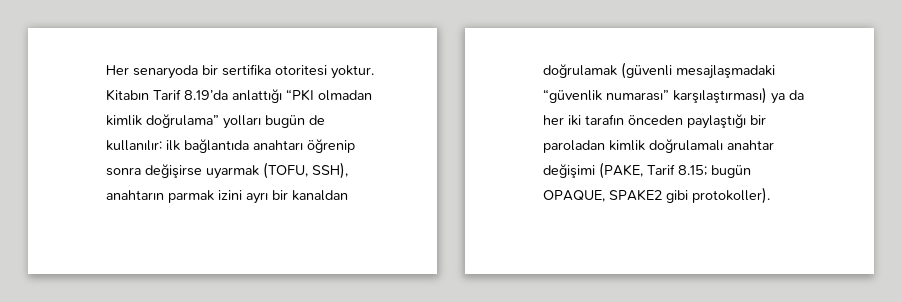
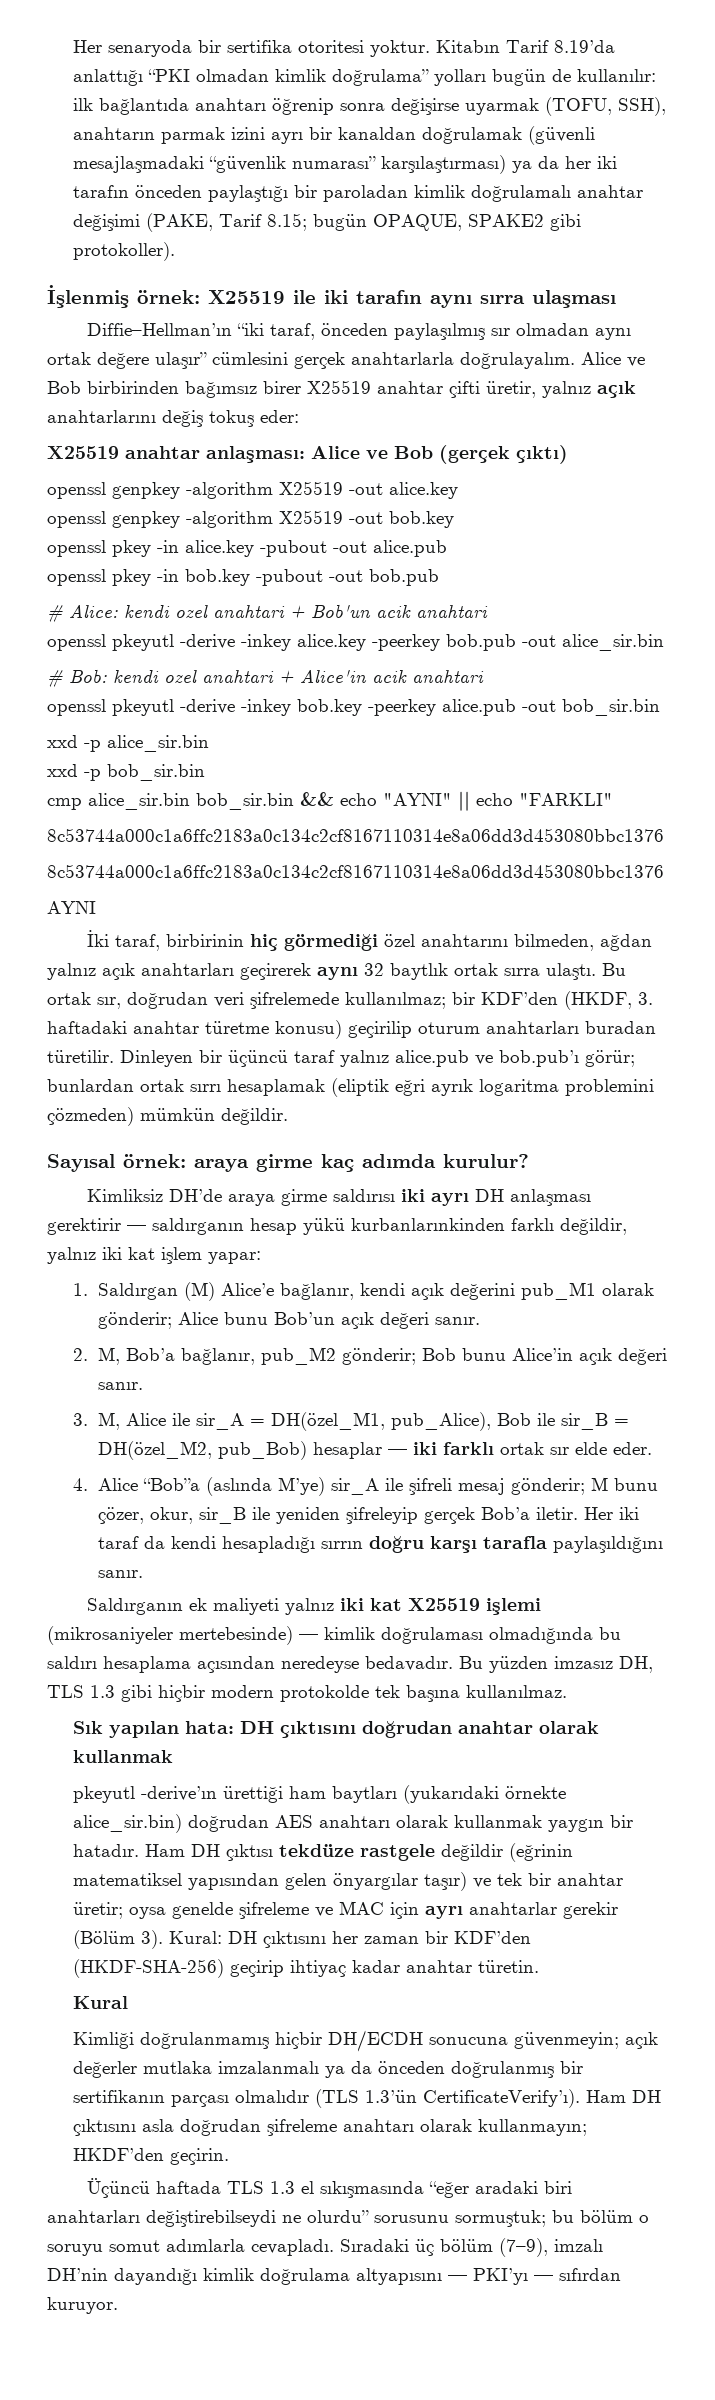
+ İşlenmiş örnek: X25519 ile iki tarafın aynı sırra ulaşması
+ Diffie–Hellman’ın “iki taraf, önceden paylaşılmış sır olmadan aynı ortak değere ulaşır” cümlesini gerçek anahtarlarla doğrulayalım. Alice ve Bob birbirinden bağımsız birer X25519 anahtar çifti üretir, yalnız açık anahtarlarını değiş tokuş eder:
+ X25519 anahtar anlaşması: Alice ve Bob (gerçek çıktı)
+ openssl genpkey -algorithm X25519 -out alice.key
+ openssl genpkey -algorithm X25519 -out bob.key
+ openssl pkey -in alice.key -pubout -out alice.pub
+ openssl pkey -in bob.key -pubout -out bob.pub
+ # Alice: kendi ozel anahtari + Bob'un acik anahtari
+ openssl pkeyutl -derive -inkey alice.key -peerkey bob.pub -out alice_sir.bin
+ # Bob: kendi ozel anahtari + Alice'in acik anahtari
+ openssl pkeyutl -derive -inkey bob.key -peerkey alice.pub -out bob_sir.bin
+ xxd -p alice_sir.bin
+ xxd -p bob_sir.bin
+ cmp alice_sir.bin bob_sir.bin && echo "AYNI" || echo "FARKLI"
+ 8c53744a000c1a6ffc2183a0c134c2cf8167110314e8a06dd3d453080bbc1376
+ 8c53744a000c1a6ffc2183a0c134c2cf8167110314e8a06dd3d453080bbc1376
+ AYNI
+ İki taraf, birbirinin hiç görmediği özel anahtarını bilmeden, ağdan yalnız açık anahtarları geçirerek aynı 32 baytlık ortak sırra ulaştı. Bu ortak sır, doğrudan veri şifrelemede kullanılmaz; bir KDF’den (HKDF, 3. haftadaki anahtar türetme konusu) geçirilip oturum anahtarları buradan türetilir. Dinleyen bir üçüncü taraf yalnız alice.pub ve bob.pub’ı görür; bunlardan ortak sırrı hesaplamak (eliptik eğri ayrık logaritma problemini çözmeden) mümkün değildir.
+ Sayısal örnek: araya girme kaç adımda kurulur?
+ Kimliksiz DH’de araya girme saldırısı iki ayrı DH anlaşması gerektirir — saldırganın hesap yükü kurbanlarınkinden farklı değildir, yalnız iki kat işlem yapar:
+ 1. Saldırgan (M) Alice’e bağlanır, kendi açık değerini pub_M1 olarak gönderir; Alice bunu Bob’un açık değeri sanır.
+ 2. M, Bob’a bağlanır, pub_M2 gönderir; Bob bunu Alice’in açık değeri sanır.
+ 3. M, Alice ile sir_A = DH(özel_M1, pub_Alice), Bob ile sir_B = DH(özel_M2, pub_Bob) hesaplar — iki farklı ortak sır elde eder.
+ 4. Alice “Bob”a (aslında M’ye) sir_A ile şifreli mesaj gönderir; M bunu çözer, okur, sir_B ile yeniden şifreleyip gerçek Bob’a iletir. Her iki taraf da kendi hesapladığı sırrın doğru karşı tarafla paylaşıldığını sanır.
+ Saldırganın ek maliyeti yalnız iki kat X25519 işlemi (mikrosaniyeler mertebesinde) — kimlik doğrulaması olmadığında bu saldırı hesaplama açısından neredeyse bedavadır. Bu yüzden imzasız DH, TLS 1.3 gibi hiçbir modern protokolde tek başına kullanılmaz.
+ Sık yapılan hata: DH çıktısını doğrudan anahtar olarak kullanmak
+ pkeyutl -derive’ın ürettiği ham baytları (yukarıdaki örnekte alice_sir.bin) doğrudan AES anahtarı olarak kullanmak yaygın bir hatadır. Ham DH çıktısı tekdüze rastgele değildir (eğrinin matematiksel yapısından gelen önyargılar taşır) ve tek bir anahtar üretir; oysa genelde şifreleme ve MAC için ayrı anahtarlar gerekir (Bölüm 3). Kural: DH çıktısını her zaman bir KDF’den (HKDF-SHA-256) geçirip ihtiyaç kadar anahtar türetin.
+ Kural
+ Kimliği doğrulanmamış hiçbir DH/ECDH sonucuna güvenmeyin; açık değerler mutlaka imzalanmalı ya da önceden doğrulanmış bir sertifikanın parçası olmalıdır (TLS 1.3’ün CertificateVerify’ı). Ham DH çıktısını asla doğrudan şifreleme anahtarı olarak kullanmayın; HKDF’den geçirin.
+ Üçüncü haftada TLS 1.3 el sıkışmasında “eğer aradaki biri anahtarları değiştirebilseydi ne olurdu” sorusunu sormuştuk; bu bölüm o soruyu somut adımlarla cevapladı. Sıradaki üç bölüm (7–9), imzalı DH’nin dayandığı kimlik doğrulama altyapısını — PKI’yı — sıfırdan kuruyor.

